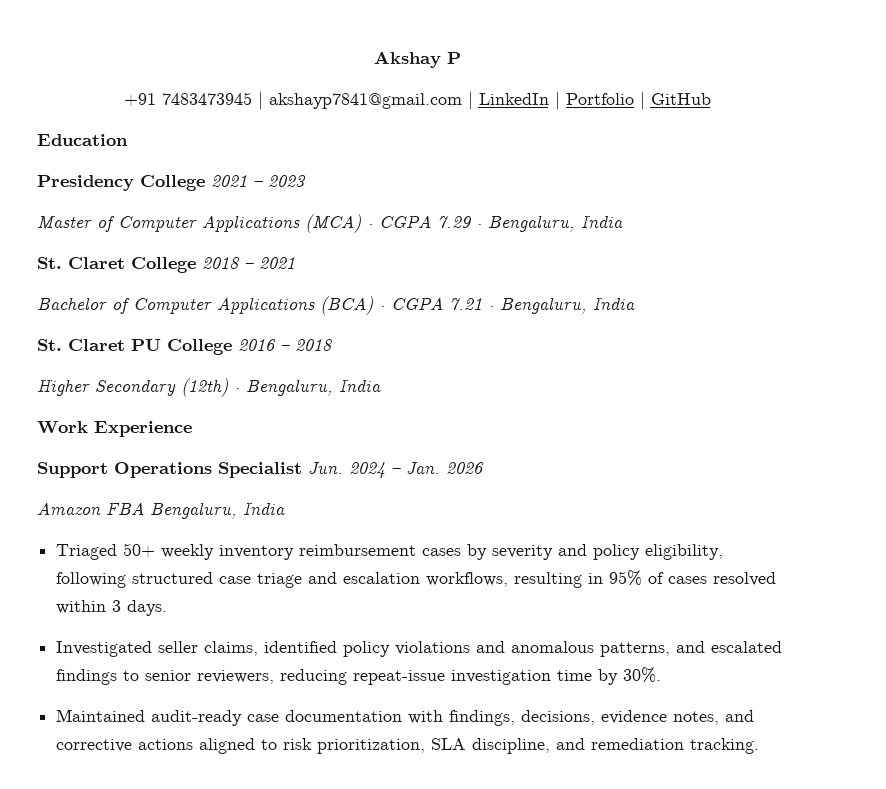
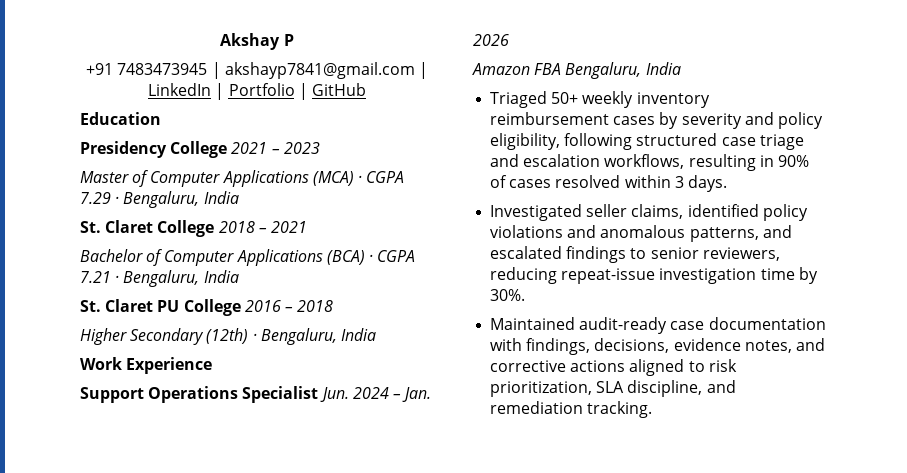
- Triaged 50+ weekly inventory reimbursement cases by severity and policy eligibility, following structured case triage and escalation workflows, resulting in 95% of cases resolved within 3 days.
+ Triaged 50+ weekly inventory reimbursement cases by severity and policy eligibility, following structured case triage and escalation workflows, resulting in 90% of cases resolved within 3 days.

